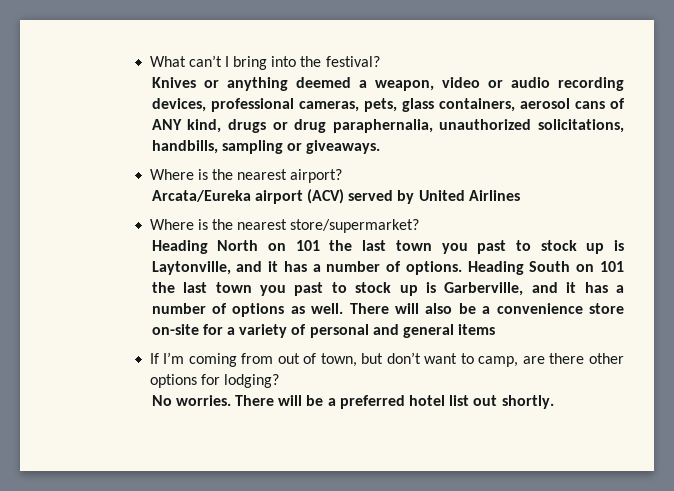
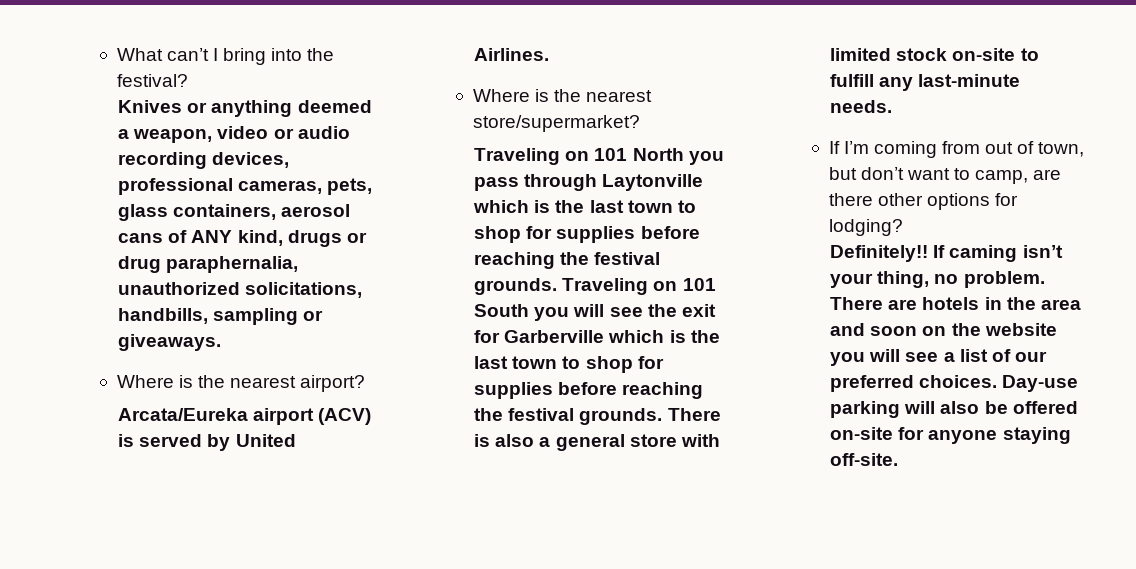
- Arcata/Eureka airport (ACV) served by United Airlines
+ Arcata/Eureka airport (ACV) is served by United Airlines.
- Heading North on 101 the last town you past to stock up is Laytonville, and it has a number of options. Heading South on 101 the last town you past to stock up is Garberville, and it has a number of options as well. There will also be a convenience store on-site for a variety of personal and general items
+ Traveling on 101 North you pass through Laytonville which is the last town to shop for supplies before reaching the festival grounds. Traveling on 101 South you will see the exit for Garberville which is the last town to shop for supplies before reaching the festival grounds. There is also a general store with limited stock on-site to fulfill any last-minute needs.
- No worries. There will be a preferred hotel list out shortly.
+ Definitely!! If caming isn’t your thing, no problem. There are hotels in the area and soon on the website you will see a list of our preferred choices. Day-use parking will also be offered on-site for anyone staying off-site.

